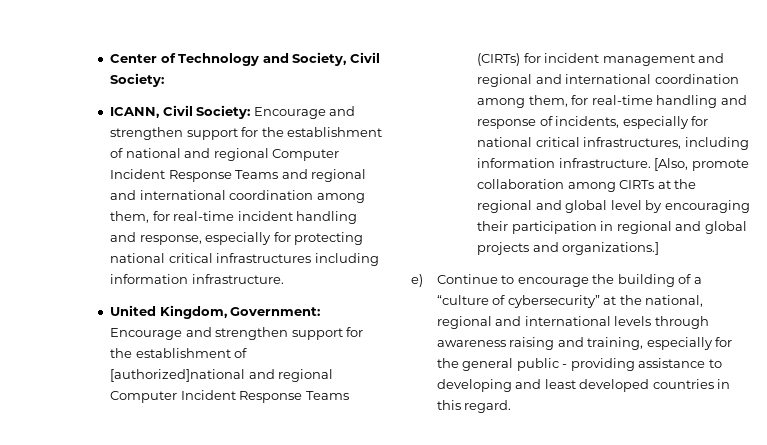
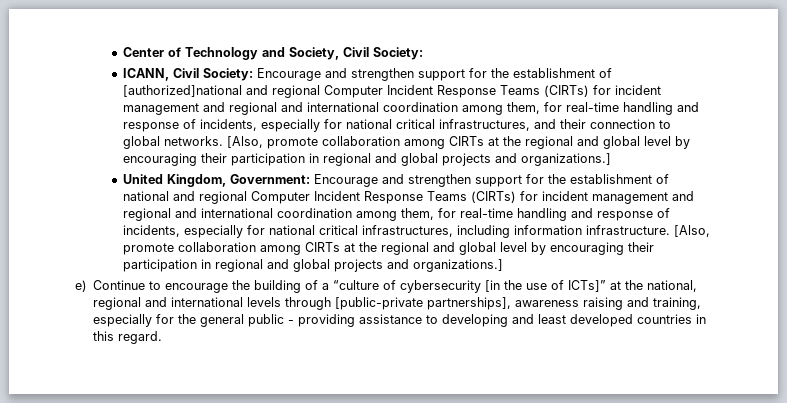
- ICANN, Civil Society: Encourage and strengthen support for the establishment of national and regional Computer Incident Response Teams and regional and international coordination among them, for real-time incident handling and response, especially for protecting national critical infrastructures including information infrastructure.
+ ICANN, Civil Society: Encourage and strengthen support for the establishment of [authorized]national and regional Computer Incident Response Teams (CIRTs) for incident management and regional and international coordination among them, for real-time handling and response of incidents, especially for national critical infrastructures, and their connection to global networks. [Also, promote collaboration among CIRTs at the regional and global level by encouraging their participation in regional and global projects and organizations.]
- United Kingdom, Government: Encourage and strengthen support for the establishment of [authorized]national and regional Computer Incident Response Teams (CIRTs) for incident management and regional and international coordination among them, for real-time handling and response of incidents, especially for national critical infrastructures, including information infrastructure.
+ United Kingdom, Government: Encourage and strengthen support for the establishment of national and regional Computer Incident Response Teams (CIRTs) for incident management and regional and international coordination among them, for real-time handling and response of incidents, especially for national critical infrastructures, including information infrastructure.
- e) Continue to encourage the building of a “culture of cybersecurity” at the national, regional and international levels through awareness raising and training, especially for the general public - providing assistance to developing and least developed countries in this regard.
+ e) Continue to encourage the building of a “culture of cybersecurity [in the use of ICTs]” at the national, regional and international levels through [public-private partnerships], awareness raising and training, especially for the general public - providing assistance to developing and least developed countries in this regard.

